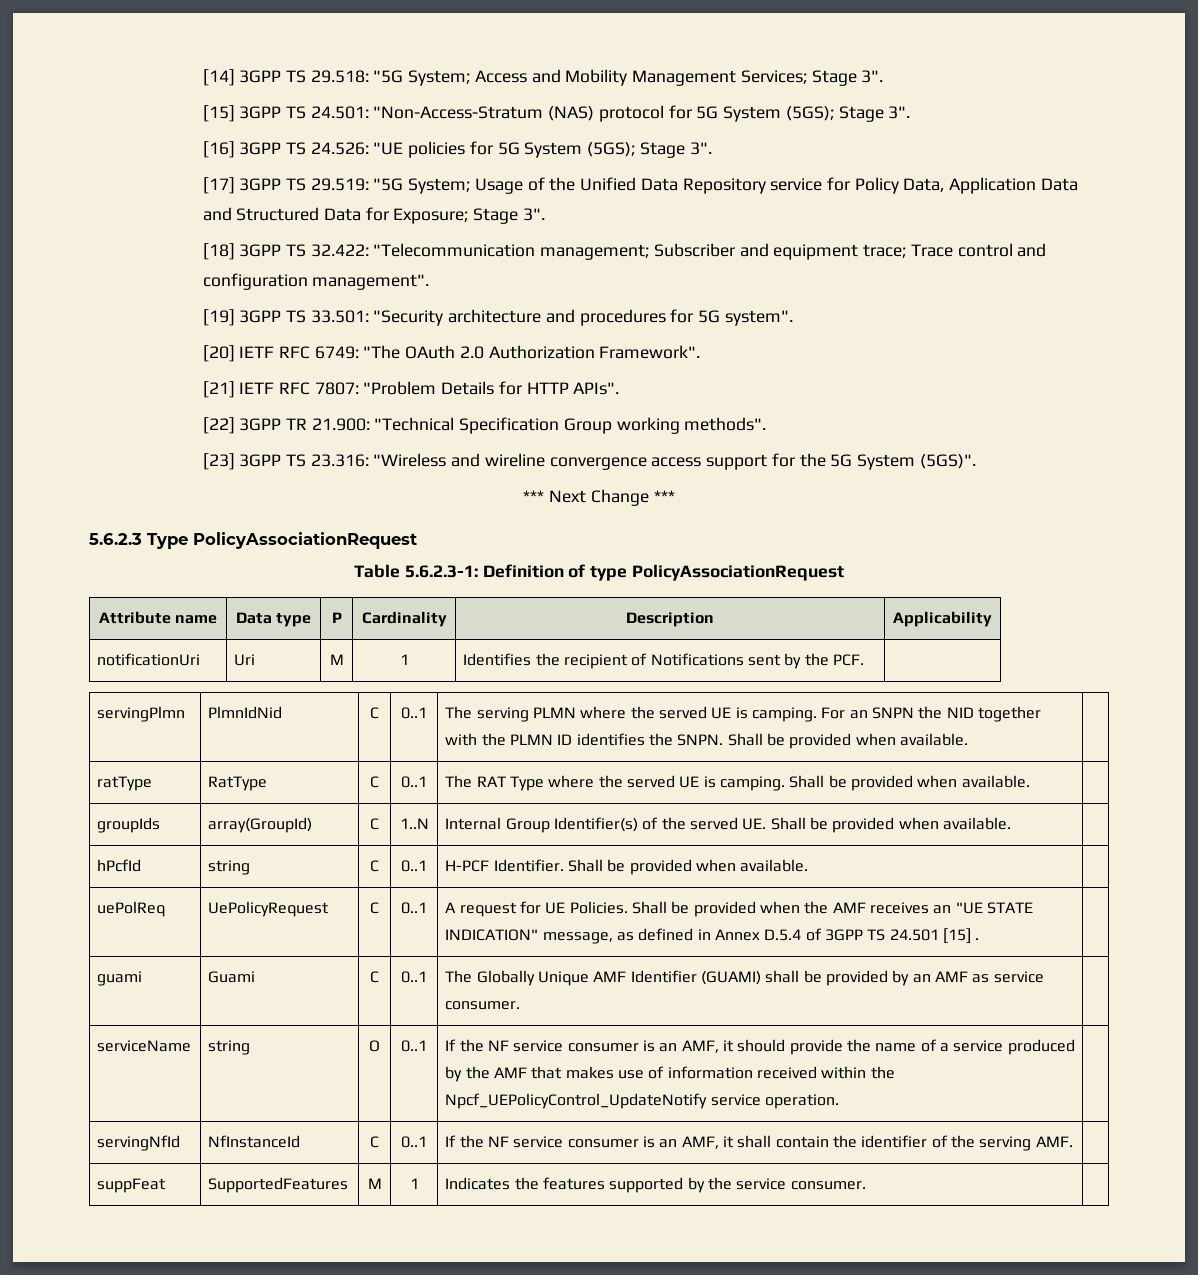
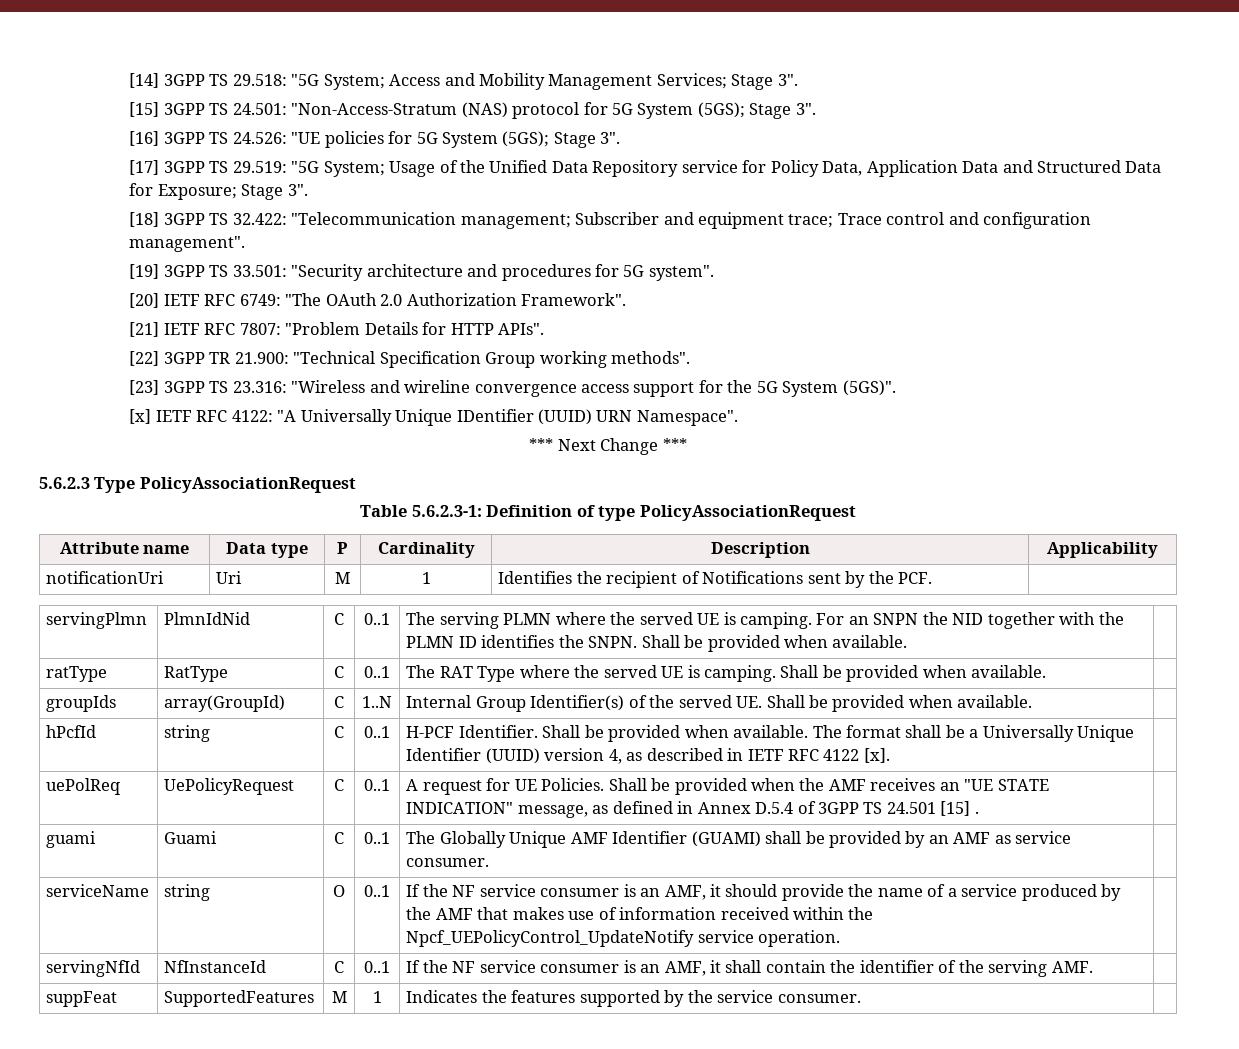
+ [x] IETF RFC 4122: "A Universally Unique IDentifier (UUID) URN Namespace".
- hPcfId | string | C | 0..1 | H-PCF Identifier. Shall be provided when available. |
+ hPcfId | string | C | 0..1 | H-PCF Identifier. Shall be provided when available. The format shall be a Universally Unique Identifier (UUID) version 4, as described in IETF RFC 4122 [x]. |

